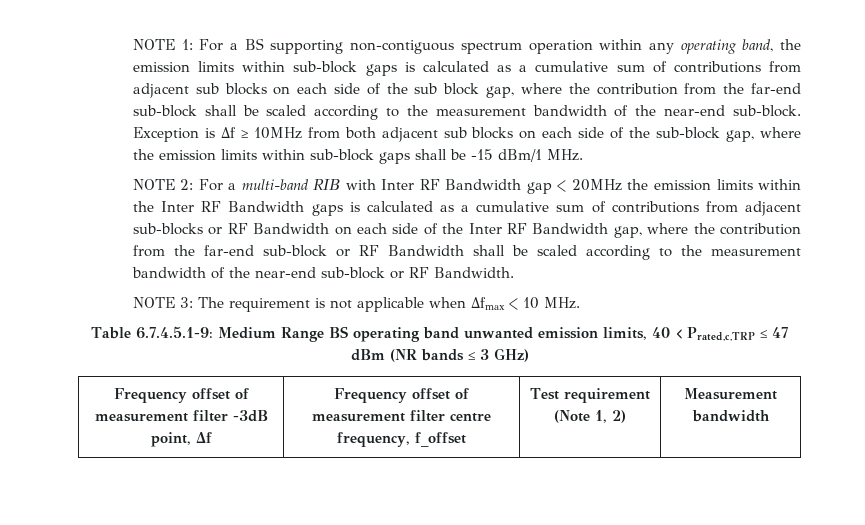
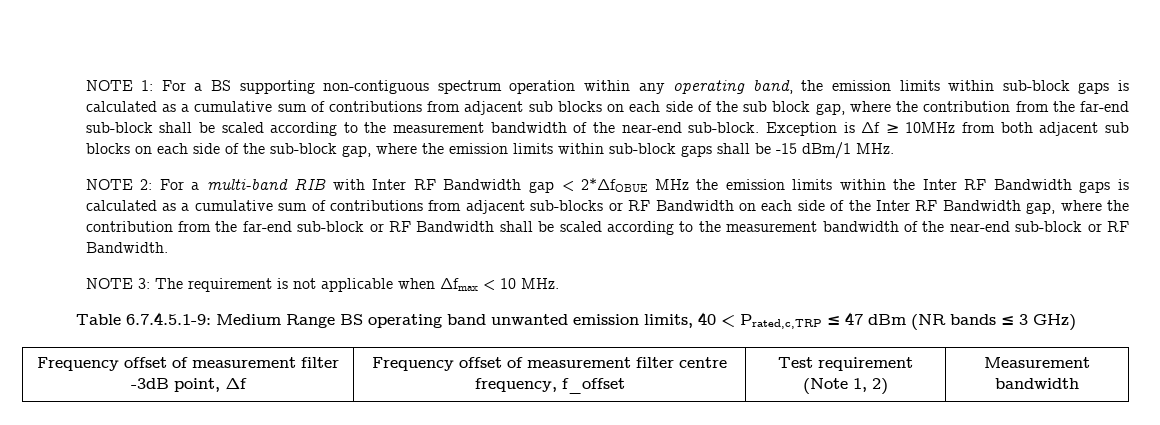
- For a multi-band RIB with Inter RF Bandwidth gap < 20MHz the emission limits within the Inter RF Bandwidth gaps is calculated as a cumulative sum of contributions from adjacent sub-blocks or RF Bandwidth on each side of the Inter RF Bandwidth gap, where the contribution from the far-end sub-block or RF Bandwidth shall be scaled according to the measurement bandwidth of the near-end sub-block or RF Bandwidth.
+ For a multi-band RIB with Inter RF Bandwidth gap < 2*ΔfOBUE MHz the emission limits within the Inter RF Bandwidth gaps is calculated as a cumulative sum of contributions from adjacent sub-blocks or RF Bandwidth on each side of the Inter RF Bandwidth gap, where the contribution from the far-end sub-block or RF Bandwidth shall be scaled according to the measurement bandwidth of the near-end sub-block or RF Bandwidth.

